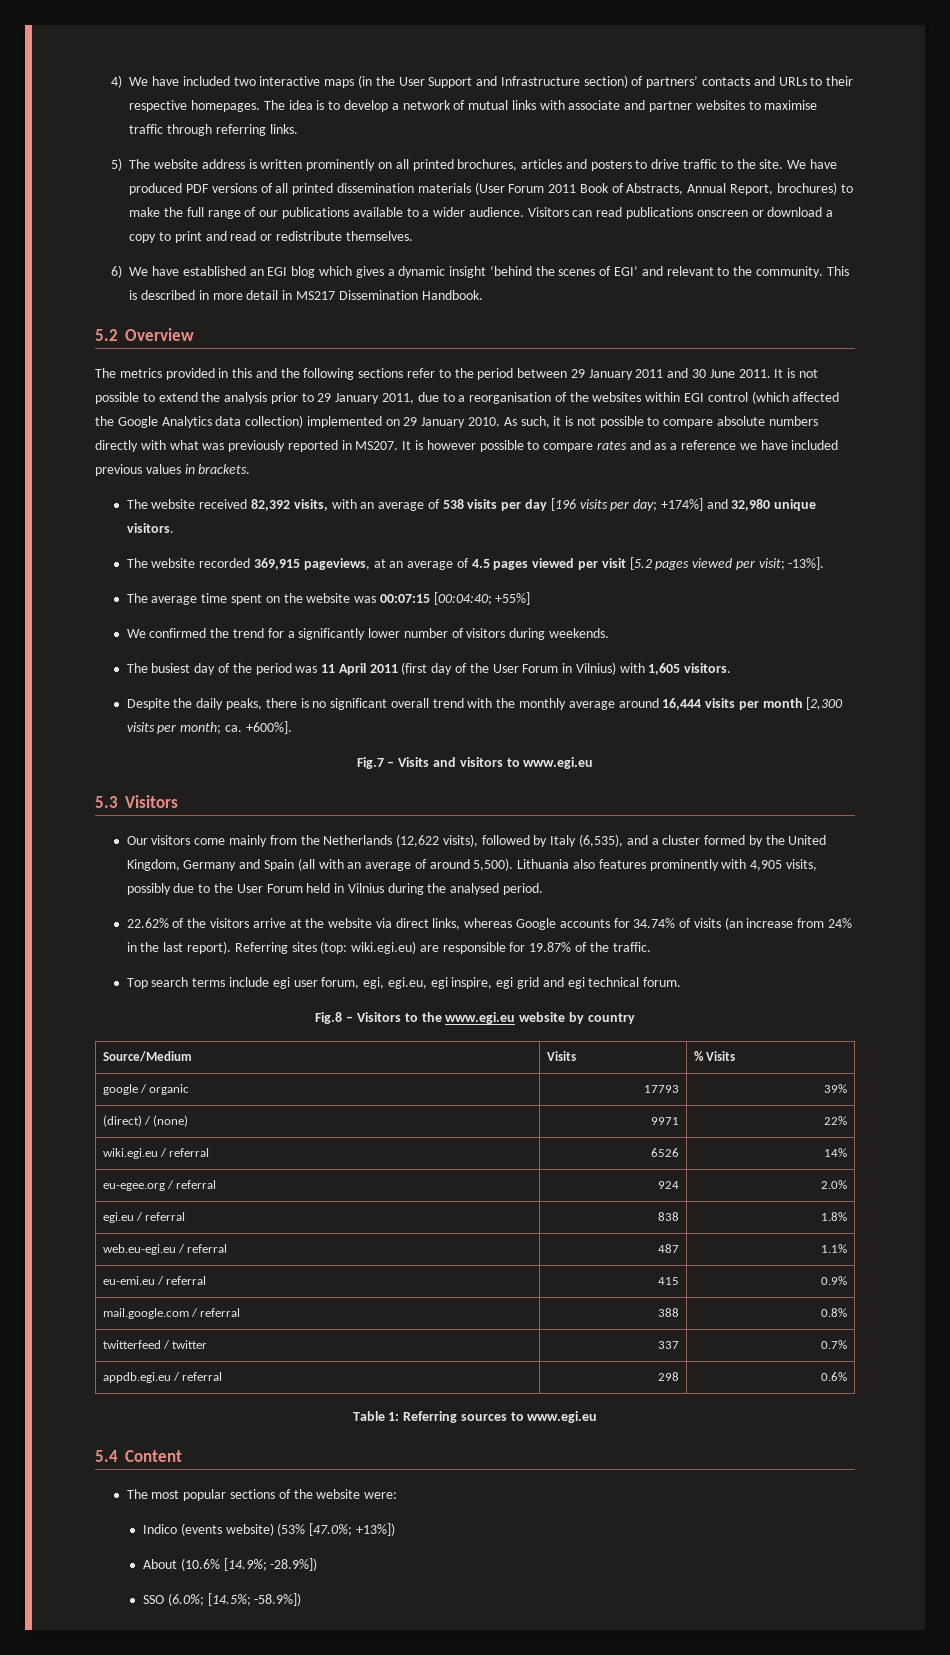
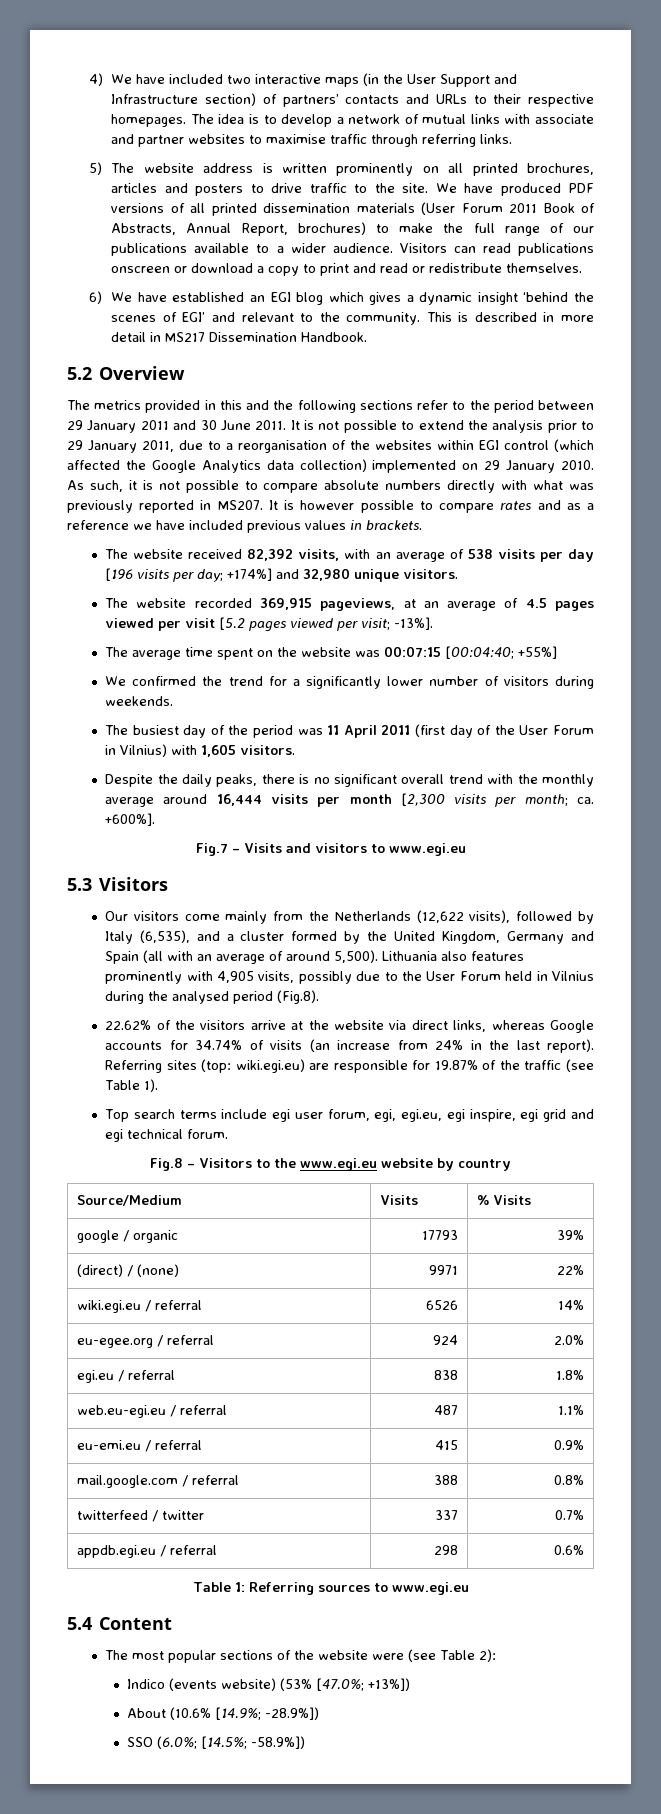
- Lithuania also features prominently with 4,905 visits, possibly due to the User Forum held in Vilnius during the analysed period.
+ Lithuania also features prominently with 4,905 visits, possibly due to the User Forum held in Vilnius during the analysed period (Fig.8).
- Referring sites (top: wiki.egi.eu) are responsible for 19.87% of the traffic.
+ Referring sites (top: wiki.egi.eu) are responsible for 19.87% of the traffic (see Table 1).
- The most popular sections of the website were:
+ The most popular sections of the website were (see Table 2):

